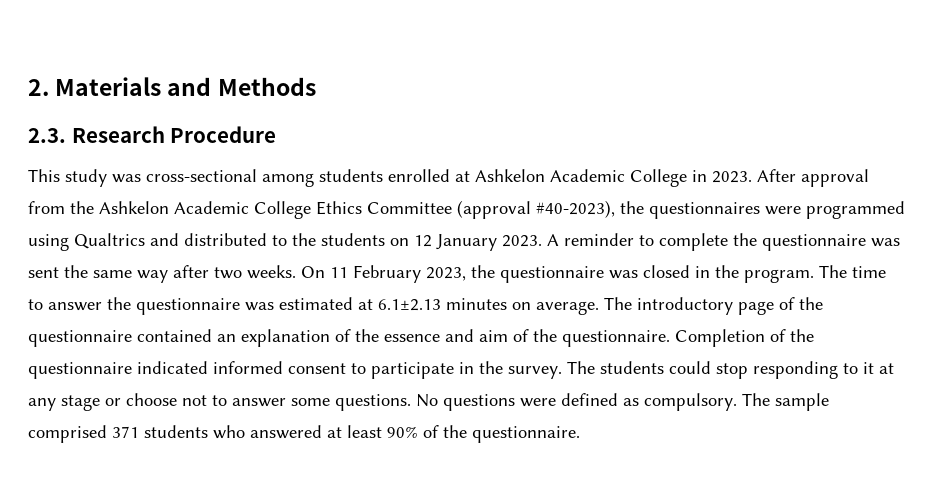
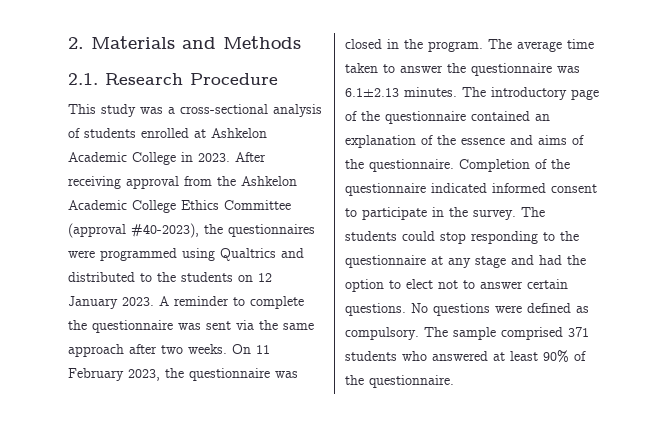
- 2.3. Research Procedure
+ 2.1. Research Procedure
- This study was cross-sectional among students enrolled at Ashkelon Academic College in 2023.
+ This study was a cross-sectional analysis of students enrolled at Ashkelon Academic College in 2023.
- After approval from the Ashkelon Academic College Ethics Committee (approval #40-2023), the questionnaires were programmed using Qualtrics and distributed to the students on 12 January 2023.
+ After receiving approval from the Ashkelon Academic College Ethics Committee (approval #40-2023), the questionnaires were programmed using Qualtrics and distributed to the students on 12 January 2023.
- A reminder to complete the questionnaire was sent the same way after two weeks.
+ A reminder to complete the questionnaire was sent via the same approach after two weeks.
- The time to answer the questionnaire was estimated at 6.1±2.13 minutes on average.
+ The average time taken to answer the questionnaire was 6.1±2.13 minutes.
- The introductory page of the questionnaire contained an explanation of the essence and aim of the questionnaire.
+ The introductory page of the questionnaire contained an explanation of the essence and aims of the questionnaire.
- The students could stop responding to it at any stage or choose not to answer some questions.
+ The students could stop responding to the questionnaire at any stage and had the option to elect not to answer certain questions.

